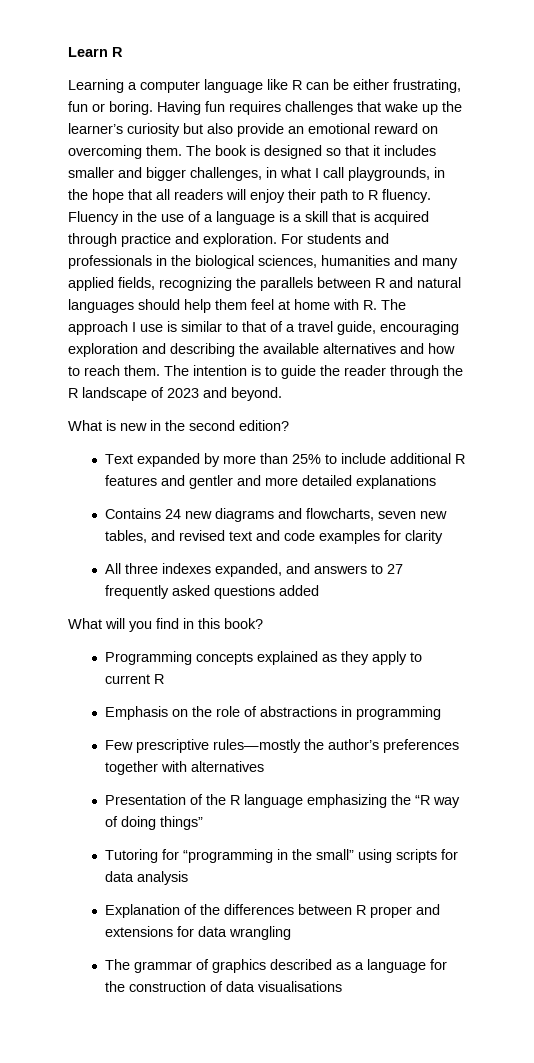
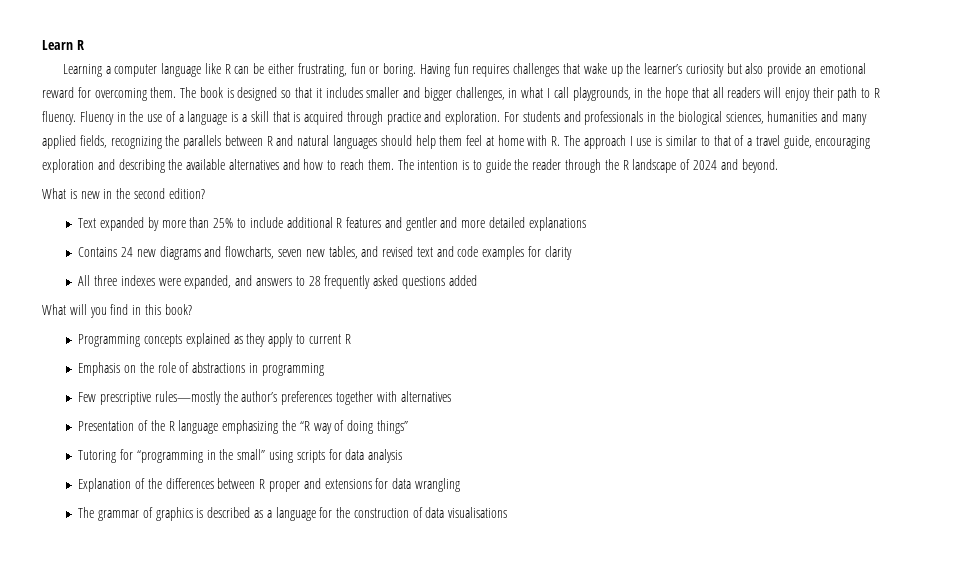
- Having fun requires challenges that wake up the learner’s curiosity but also provide an emotional reward on overcoming them.
+ Having fun requires challenges that wake up the learner’s curiosity but also provide an emotional reward for overcoming them.
- The intention is to guide the reader through the R landscape of 2023 and beyond.
+ The intention is to guide the reader through the R landscape of 2024 and beyond.
- All three indexes expanded, and answers to 27 frequently asked questions added
+ All three indexes were expanded, and answers to 28 frequently asked questions added
- The grammar of graphics described as a language for the construction of data visualisations
+ The grammar of graphics is described as a language for the construction of data visualisations

